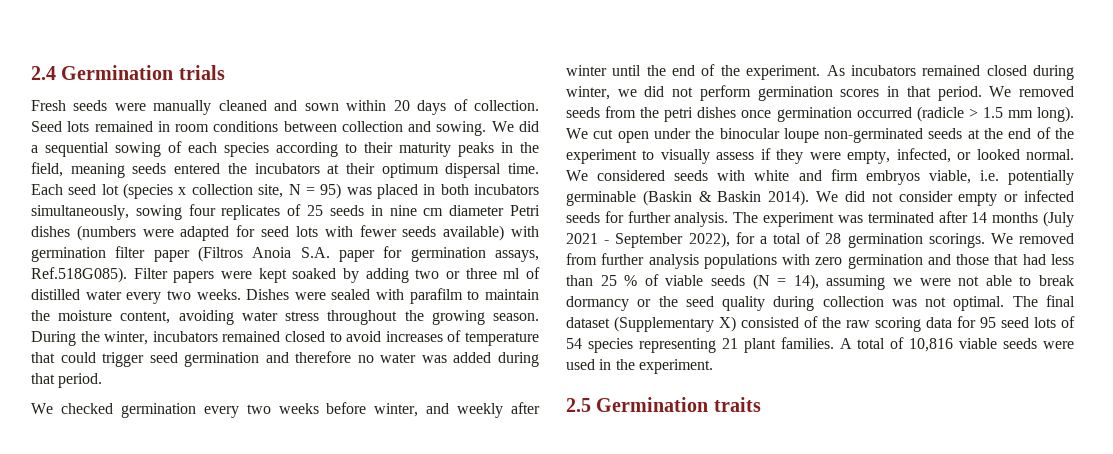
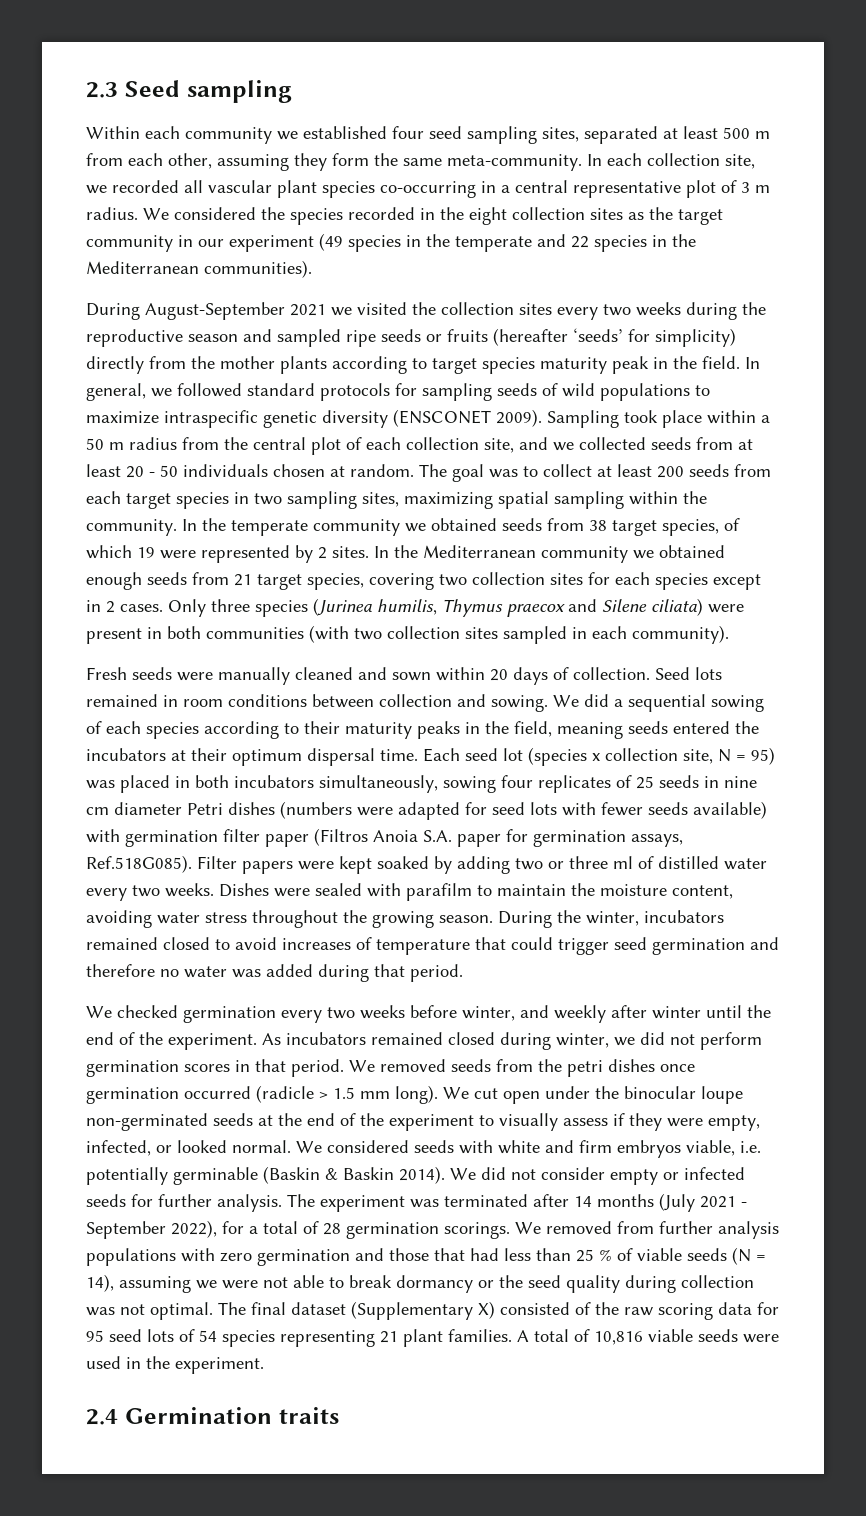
- 2.4 Germination trials
+ 2.3 Seed sampling
+ Within each community we established four seed sampling sites, separated at least 500 m from each other, assuming they form the same meta-community. In each collection site, we recorded all vascular plant species co-occurring in a central representative plot of 3 m radius. We considered the species recorded in the eight collection sites as the target community in our experiment (49 species in the temperate and 22 species in the Mediterranean communities).
+ During August-September 2021 we visited the collection sites every two weeks during the reproductive season and sampled ripe seeds or fruits (hereafter ‘seeds’ for simplicity) directly from the mother plants according to target species maturity peak in the field. In general, we followed standard protocols for sampling seeds of wild populations to maximize intraspecific genetic diversity (ENSCONET 2009). Sampling took place within a 50 m radius from the central plot of each collection site, and we collected seeds from at least 20 - 50 individuals chosen at random. The goal was to collect at least 200 seeds from each target species in two sampling sites, maximizing spatial sampling within the community. In the temperate community we obtained seeds from 38 target species, of which 19 were represented by 2 sites. In the Mediterranean community we obtained enough seeds from 21 target species, covering two collection sites for each species except in 2 cases. Only three species (Jurinea humilis, Thymus praecox and Silene ciliata) were present in both communities (with two collection sites sampled in each community).
- 2.5 Germination traits
+ 2.4 Germination traits

